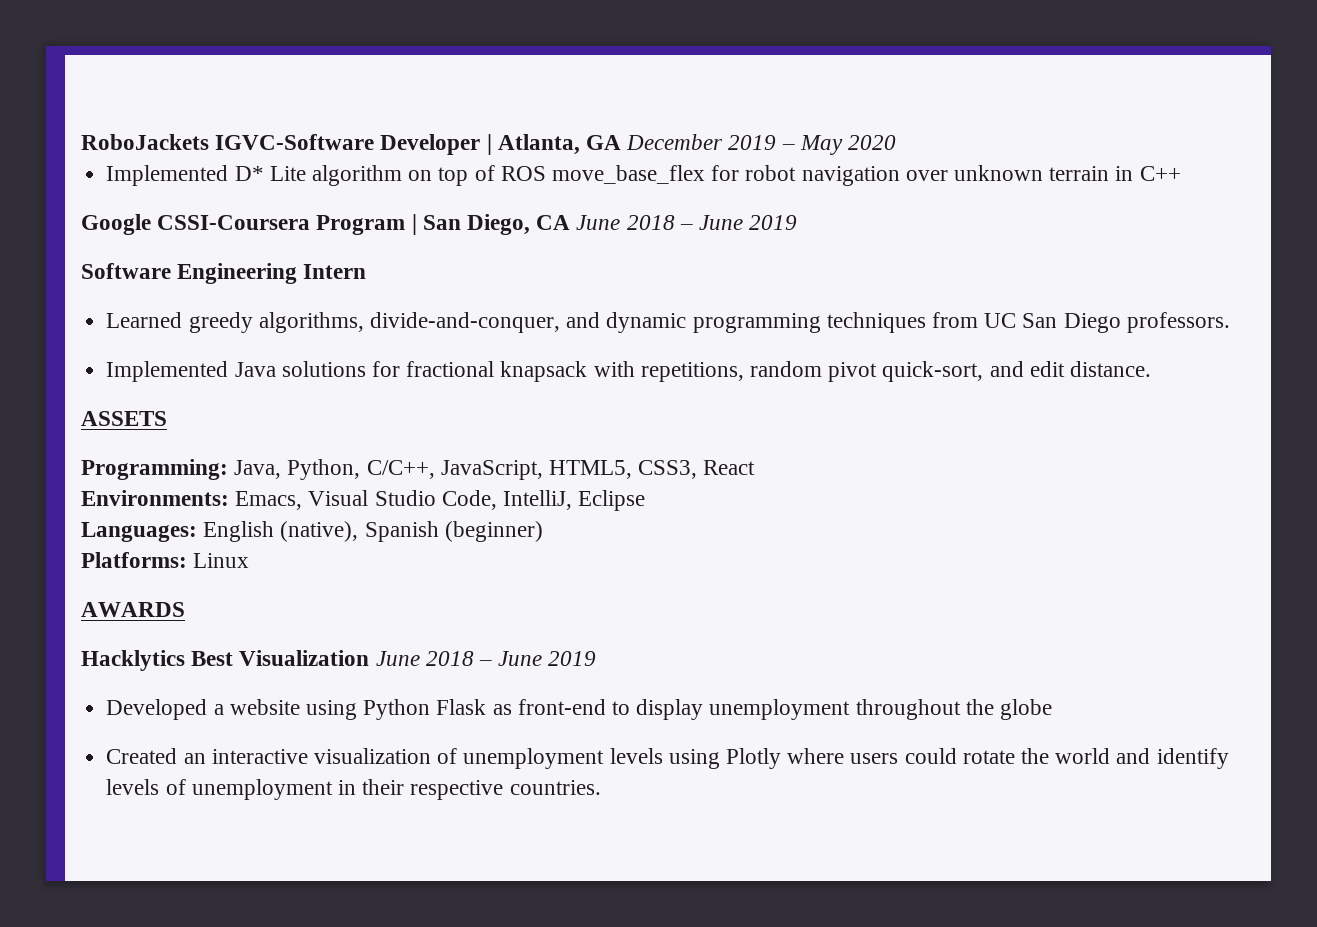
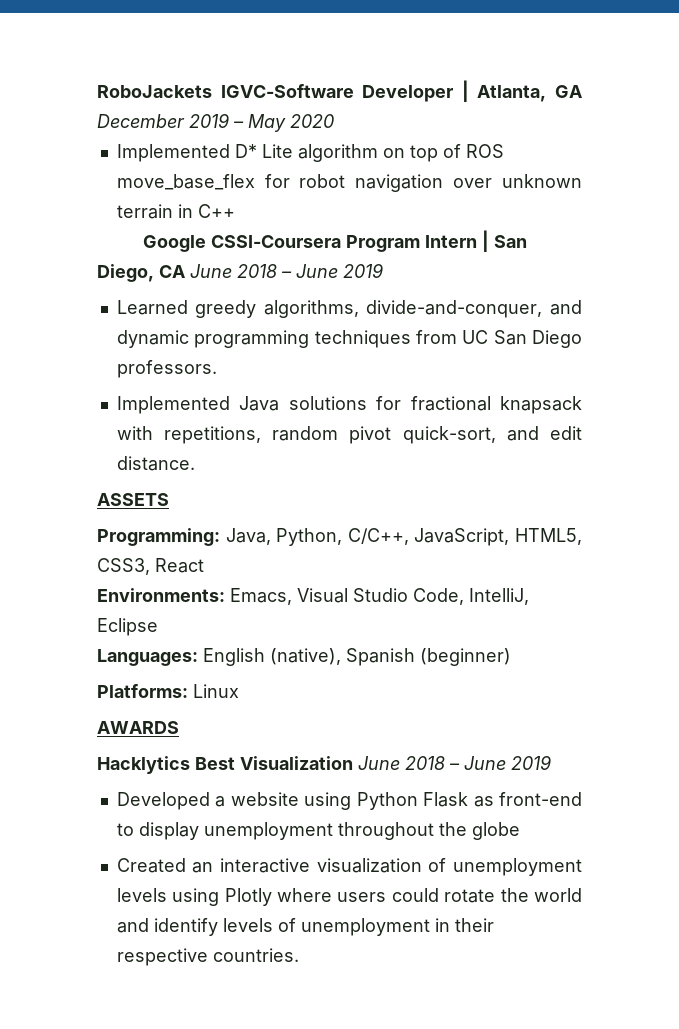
- Google CSSI-Coursera Program | San Diego, CA June 2018 – June 2019
+ Google CSSI-Coursera Program Intern | San Diego, CA June 2018 – June 2019
- Software Engineering Intern

